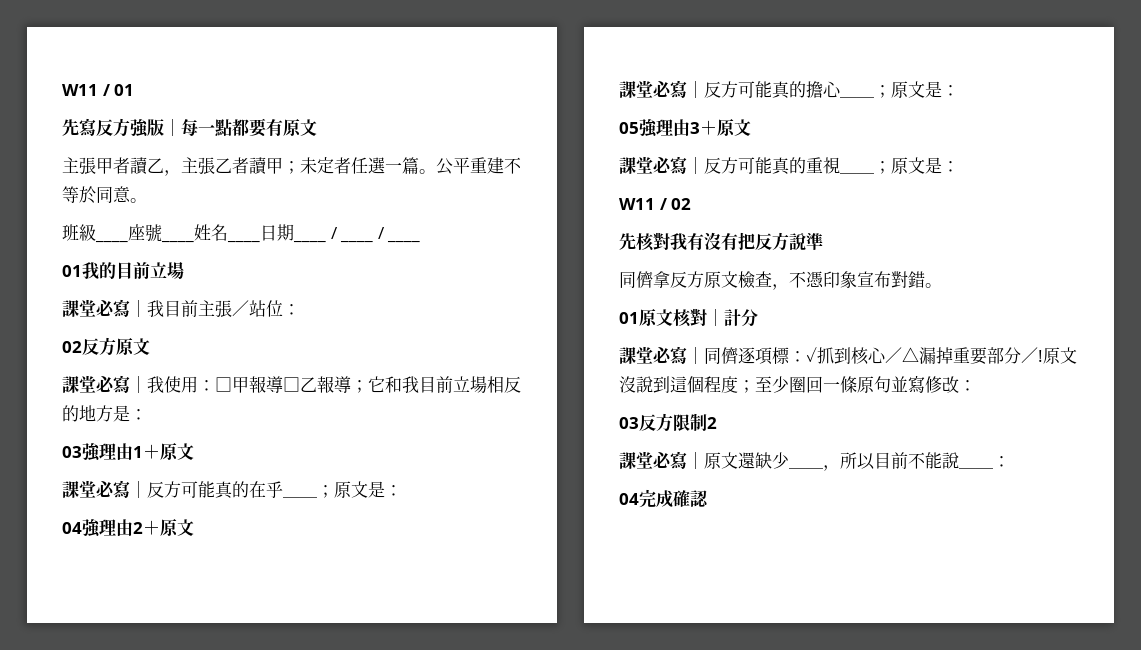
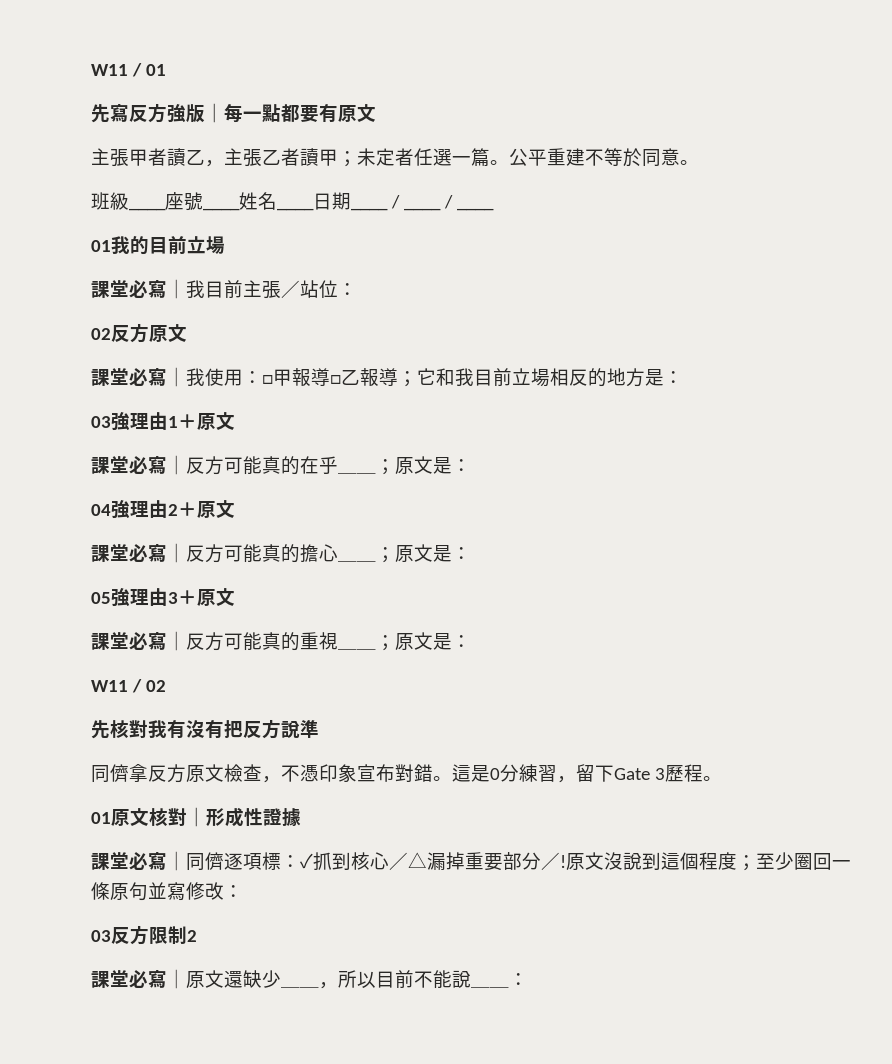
+ 這是0分練習，留下Gate 3歷程。
- 01原文核對｜計分
+ 01原文核對｜形成性證據
- 04完成確認

